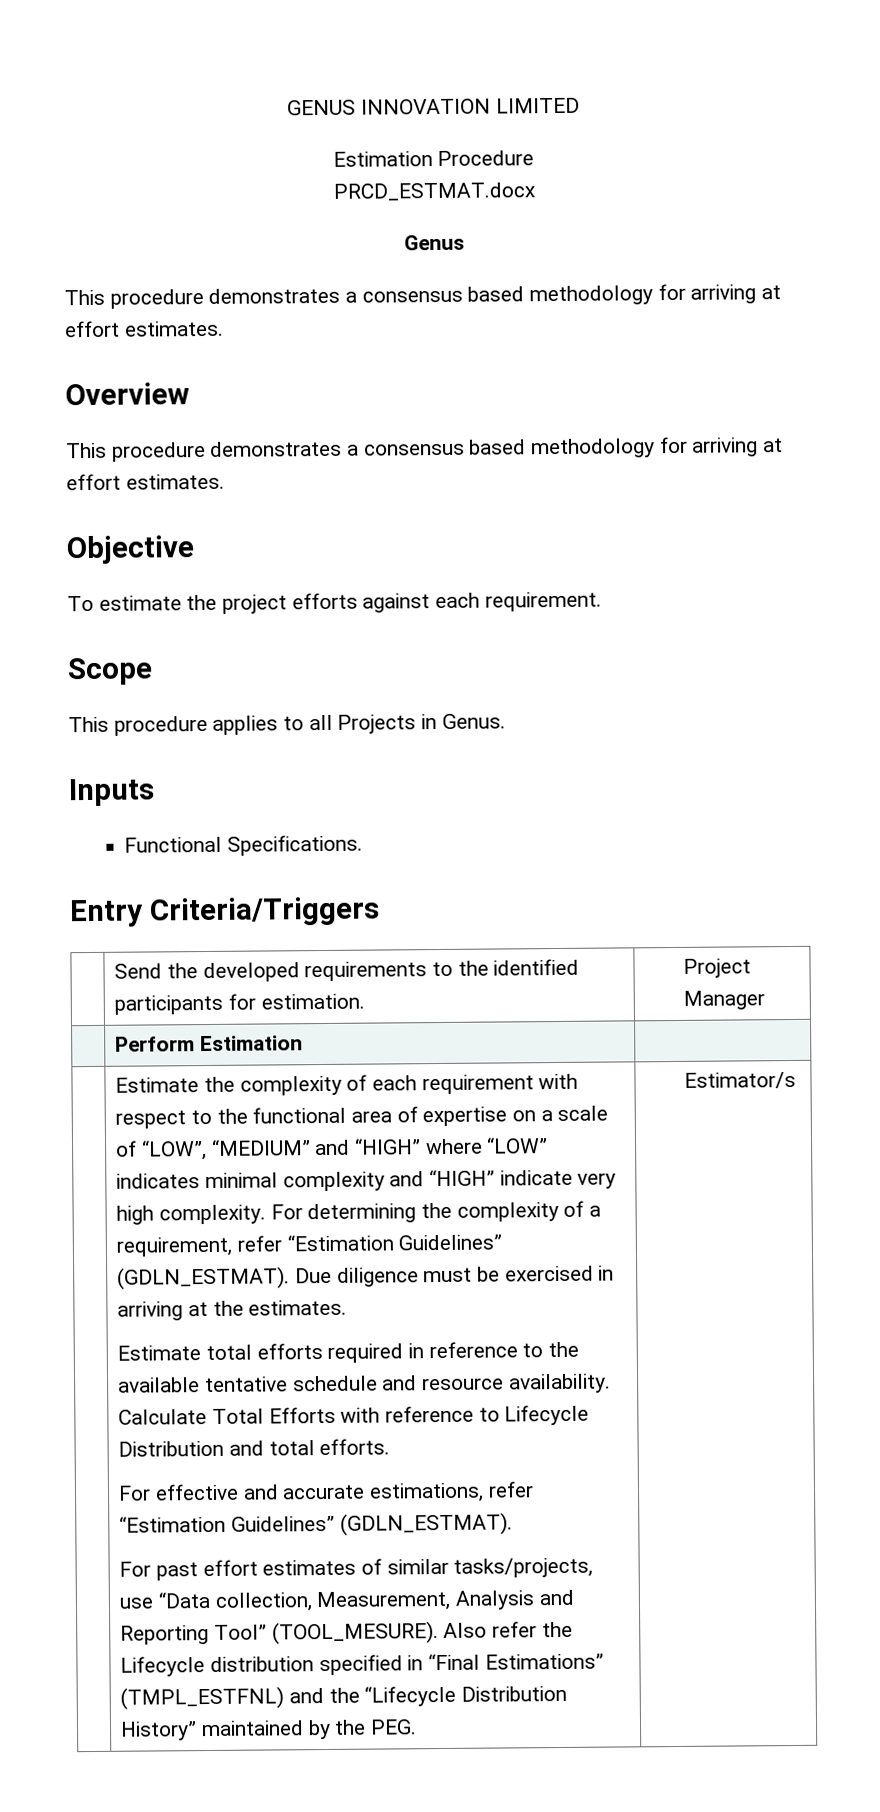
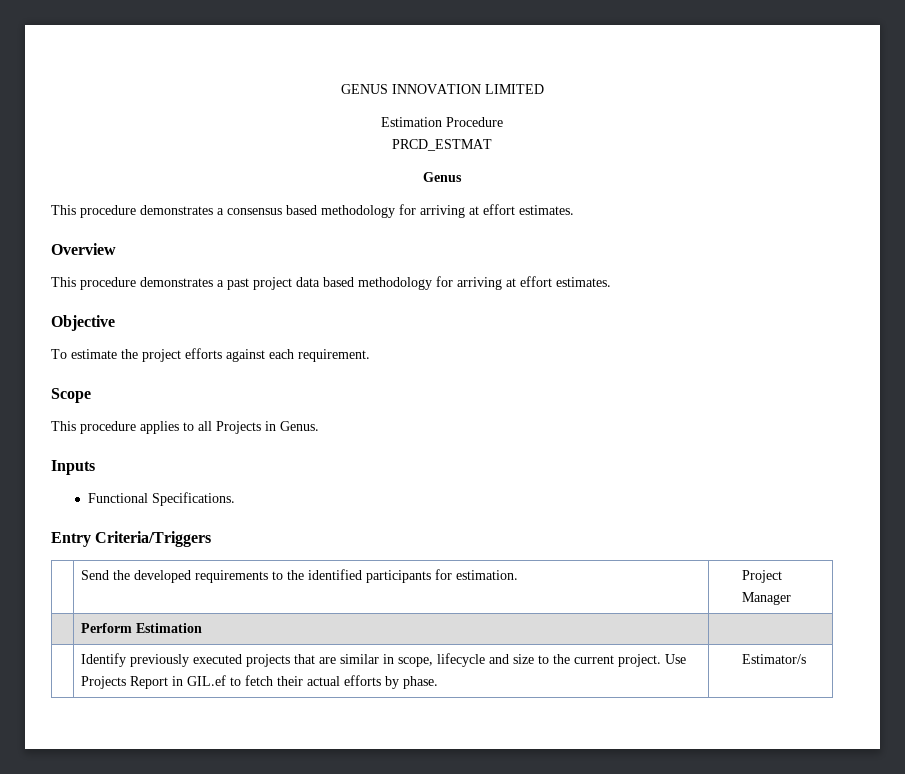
- PRCD_ESTMAT.docx
+ PRCD_ESTMAT
  Overview
- This procedure demonstrates a consensus based methodology for arriving at effort estimates.
+ This procedure demonstrates a past project data based methodology for arriving at effort estimates.
- Estimate the complexity of each requirement with respect to the functional area of expertise on a scale of “LOW”, “MEDIUM” and “HIGH” where “LOW” indicates minimal complexity and “HIGH” indicate very high complexity. For determining the complexity of a requirement, refer “Estimation Guidelines” (GDLN_ESTMAT). Due diligence must be exercised in arriving at the estimates.
- Estimate total efforts required in reference to the available tentative schedule and resource availability. Calculate Total Efforts with reference to Lifecycle Distribution and total efforts.
- For effective and accurate estimations, refer “Estimation Guidelines” (GDLN_ESTMAT).
- For past effort estimates of similar tasks/projects, use “Data collection, Measurement, Analysis and Reporting Tool” (TOOL_MESURE). Also refer the Lifecycle distribution specified in “Final Estimations” (TMPL_ESTFNL) and the “Lifecycle Distribution History” maintained by the PEG.
+ Identify previously executed projects that are similar in scope, lifecycle and size to the current project. Use Projects Report in GIL.ef to fetch their actual efforts by phase.

